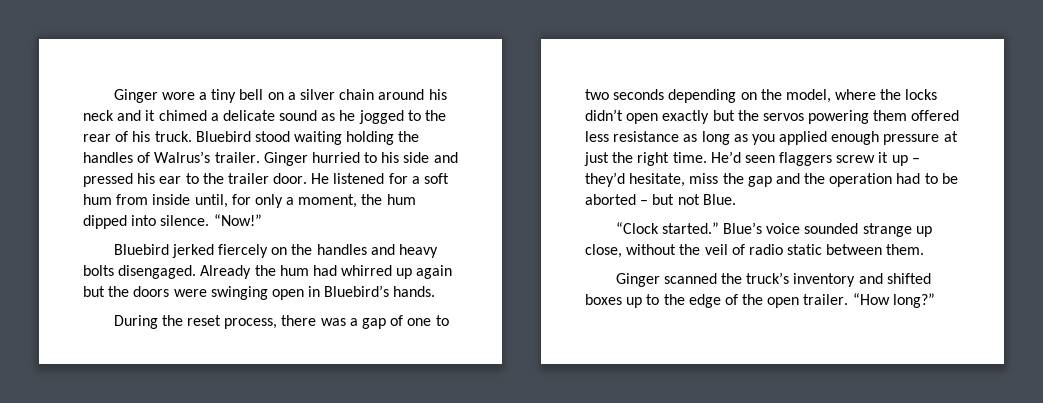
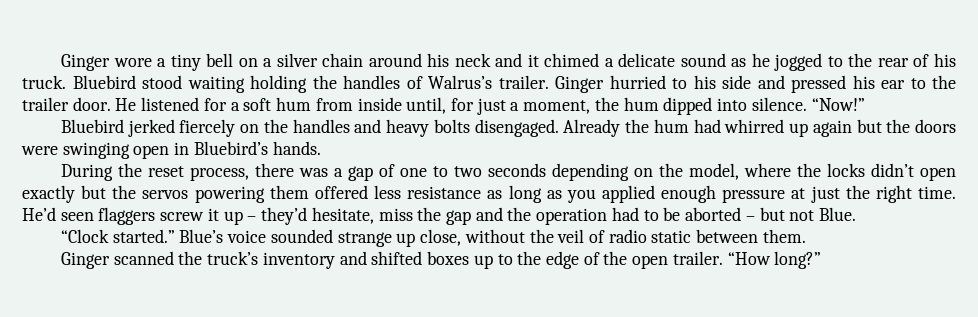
- He listened for a soft hum from inside until, for only a moment, the hum dipped into silence.
+ He listened for a soft hum from inside until, for just a moment, the hum dipped into silence.

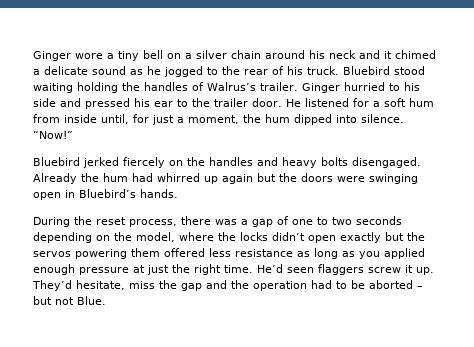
- He’d seen flaggers screw it up – they’d hesitate, miss the gap and the operation had to be aborted – but not Blue.
+ He’d seen flaggers screw it up. They’d hesitate, miss the gap and the operation had to be aborted – but not Blue.
- “Clock started.” Blue’s voice sounded strange up close, without the veil of radio static between them.
- Ginger scanned the truck’s inventory and shifted boxes up to the edge of the open trailer. “How long?”

